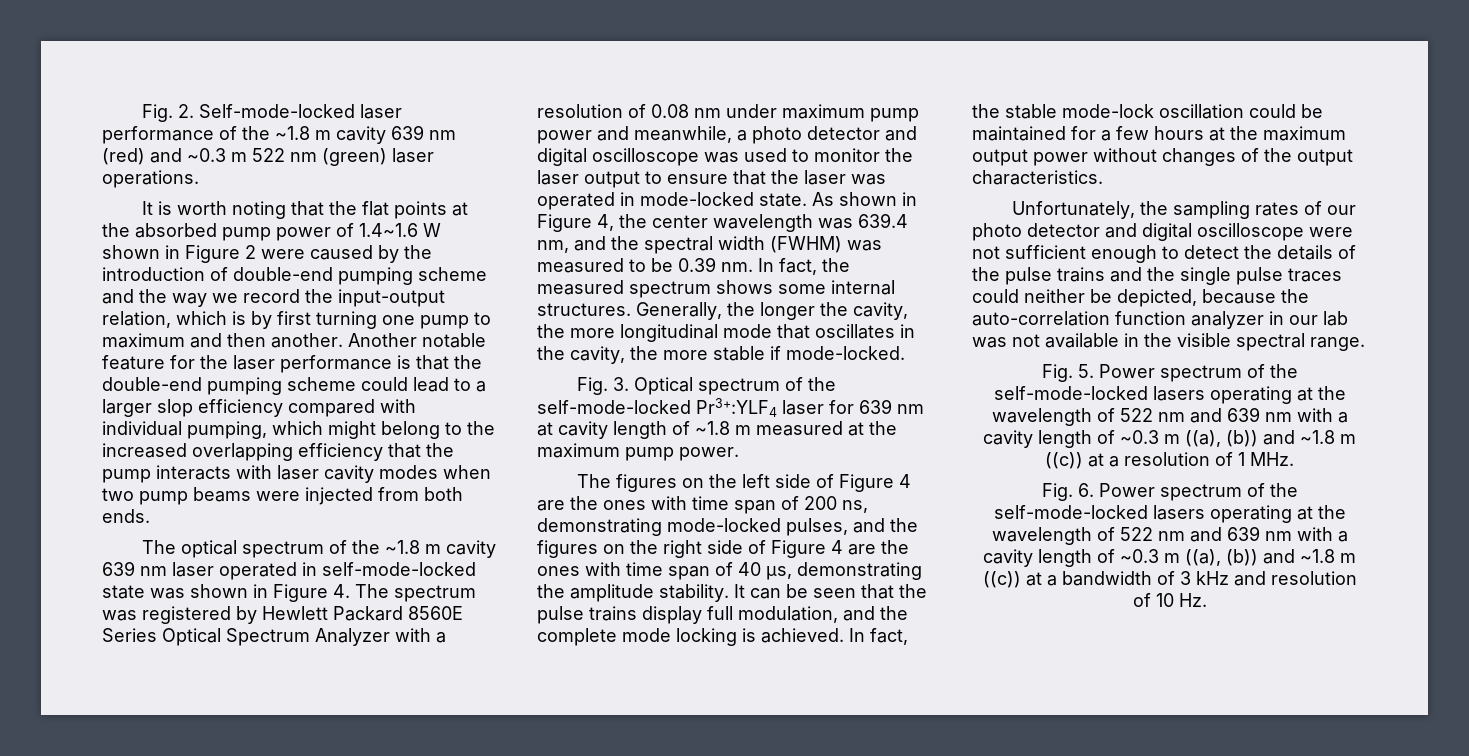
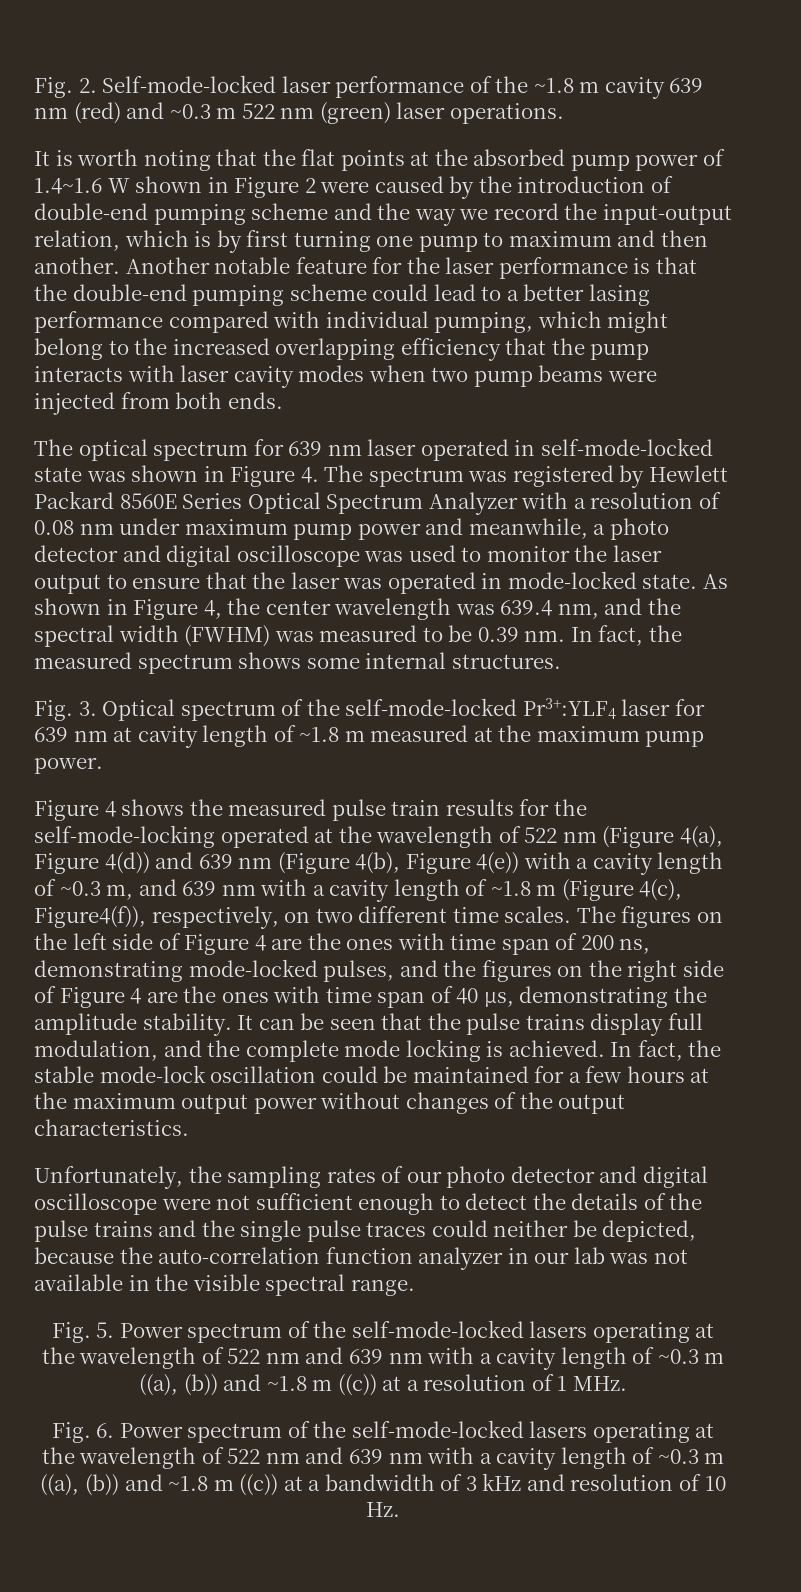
- Another notable feature for the laser performance is that the double-end pumping scheme could lead to a larger slop efficiency compared with individual pumping, which might belong to the increased overlapping efficiency that the pump interacts with laser cavity modes when two pump beams were injected from both ends.
+ Another notable feature for the laser performance is that the double-end pumping scheme could lead to a better lasing performance compared with individual pumping, which might belong to the increased overlapping efficiency that the pump interacts with laser cavity modes when two pump beams were injected from both ends.
- The optical spectrum of the ~1.8 m cavity 639 nm laser operated in self-mode-locked state was shown in Figure 4. The spectrum was registered by Hewlett Packard 8560E Series Optical Spectrum Analyzer with a resolution of 0.08 nm under maximum pump power and meanwhile, a photo detector and digital oscilloscope was used to monitor the laser output to ensure that the laser was operated in mode-locked state.
+ The optical spectrum for 639 nm laser operated in self-mode-locked state was shown in Figure 4. The spectrum was registered by Hewlett Packard 8560E Series Optical Spectrum Analyzer with a resolution of 0.08 nm under maximum pump power and meanwhile, a photo detector and digital oscilloscope was used to monitor the laser output to ensure that the laser was operated in mode-locked state.
- Generally, the longer the cavity, the more longitudinal mode that oscillates in the cavity, the more stable if mode-locked.
+ Figure 4 shows the measured pulse train results for the self-mode-locking operated at the wavelength of 522 nm (Figure 4(a), Figure 4(d)) and 639 nm (Figure 4(b), Figure 4(e)) with a cavity length of ~0.3 m, and 639 nm with a cavity length of ~1.8 m (Figure 4(c), Figure4(f)), respectively, on two different time scales.

